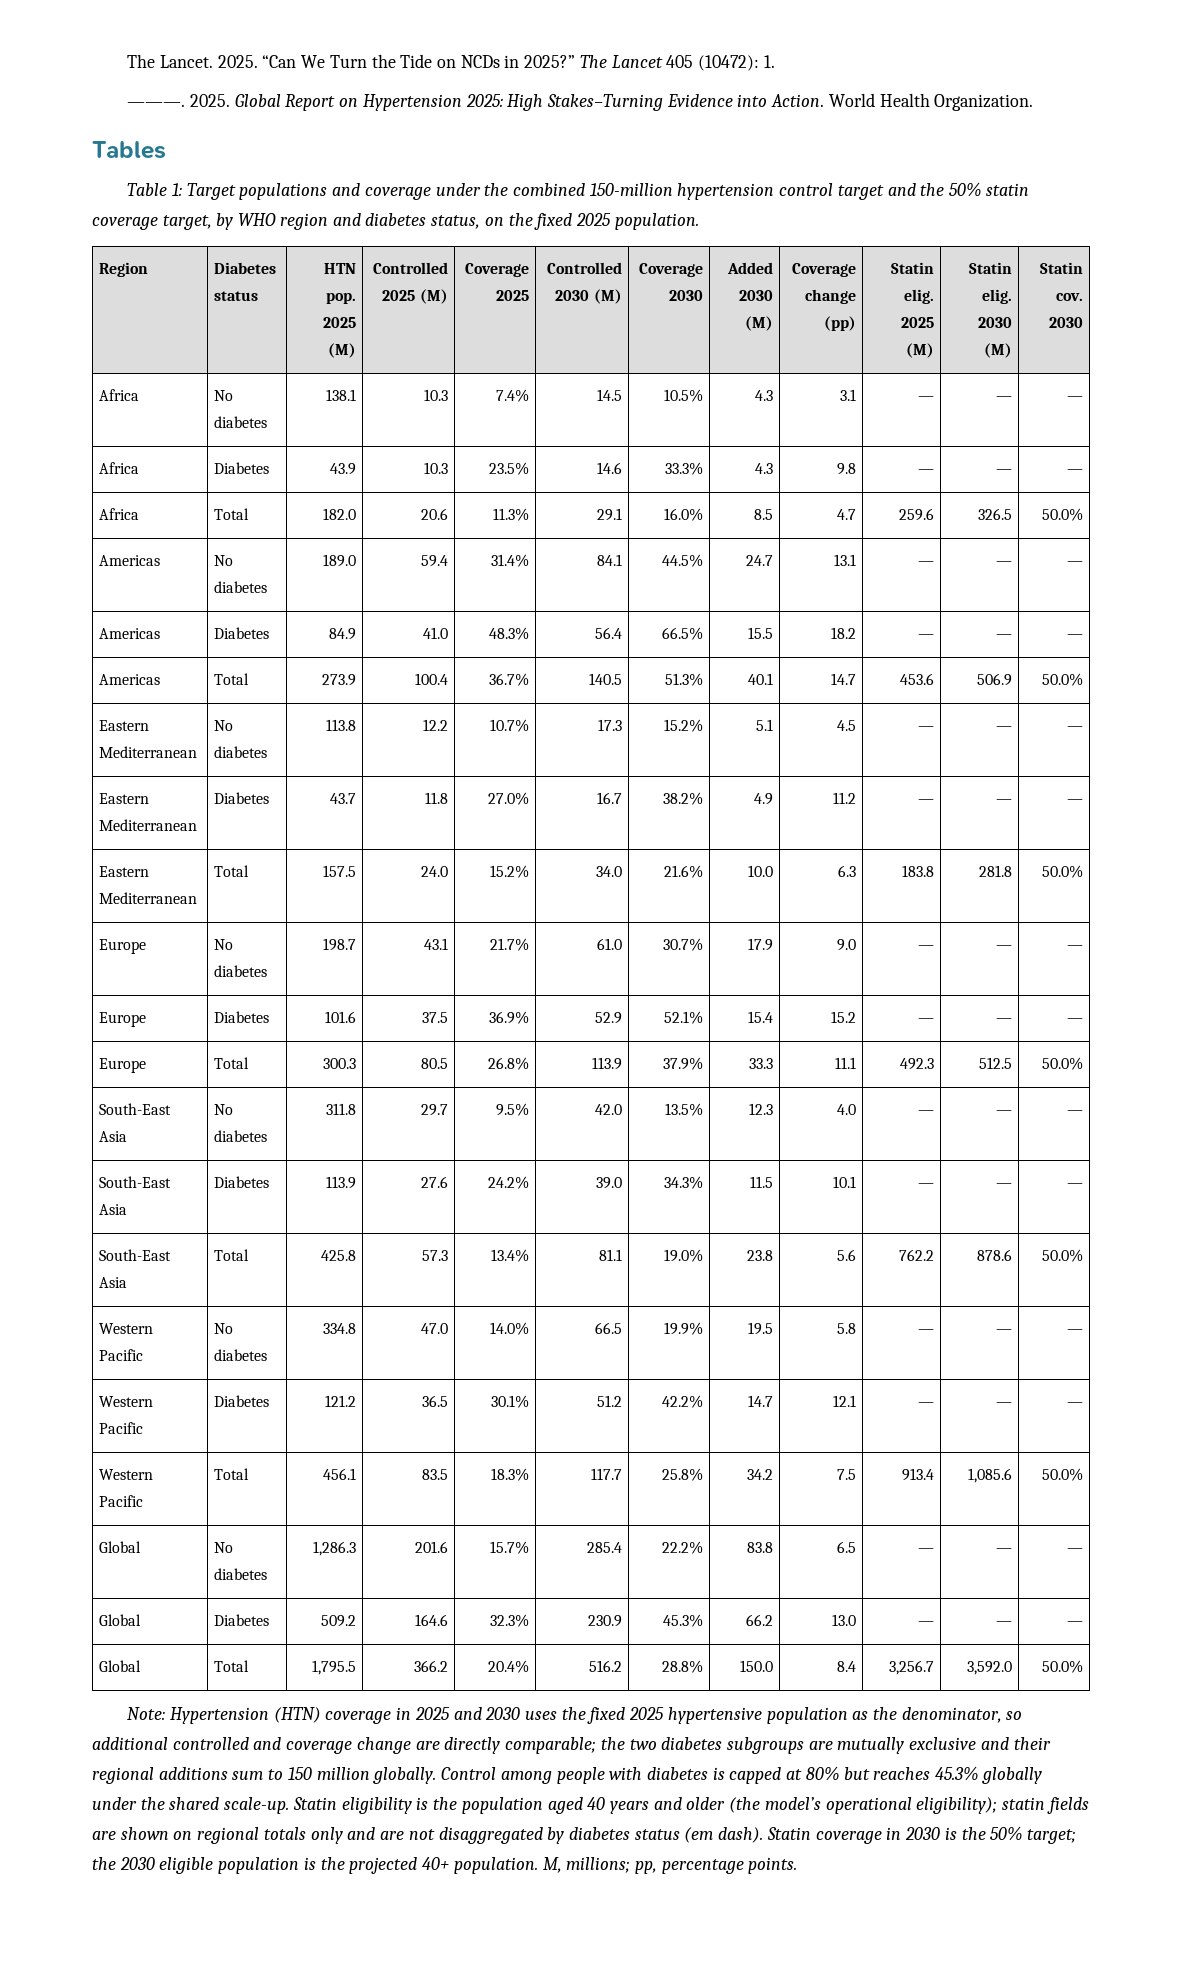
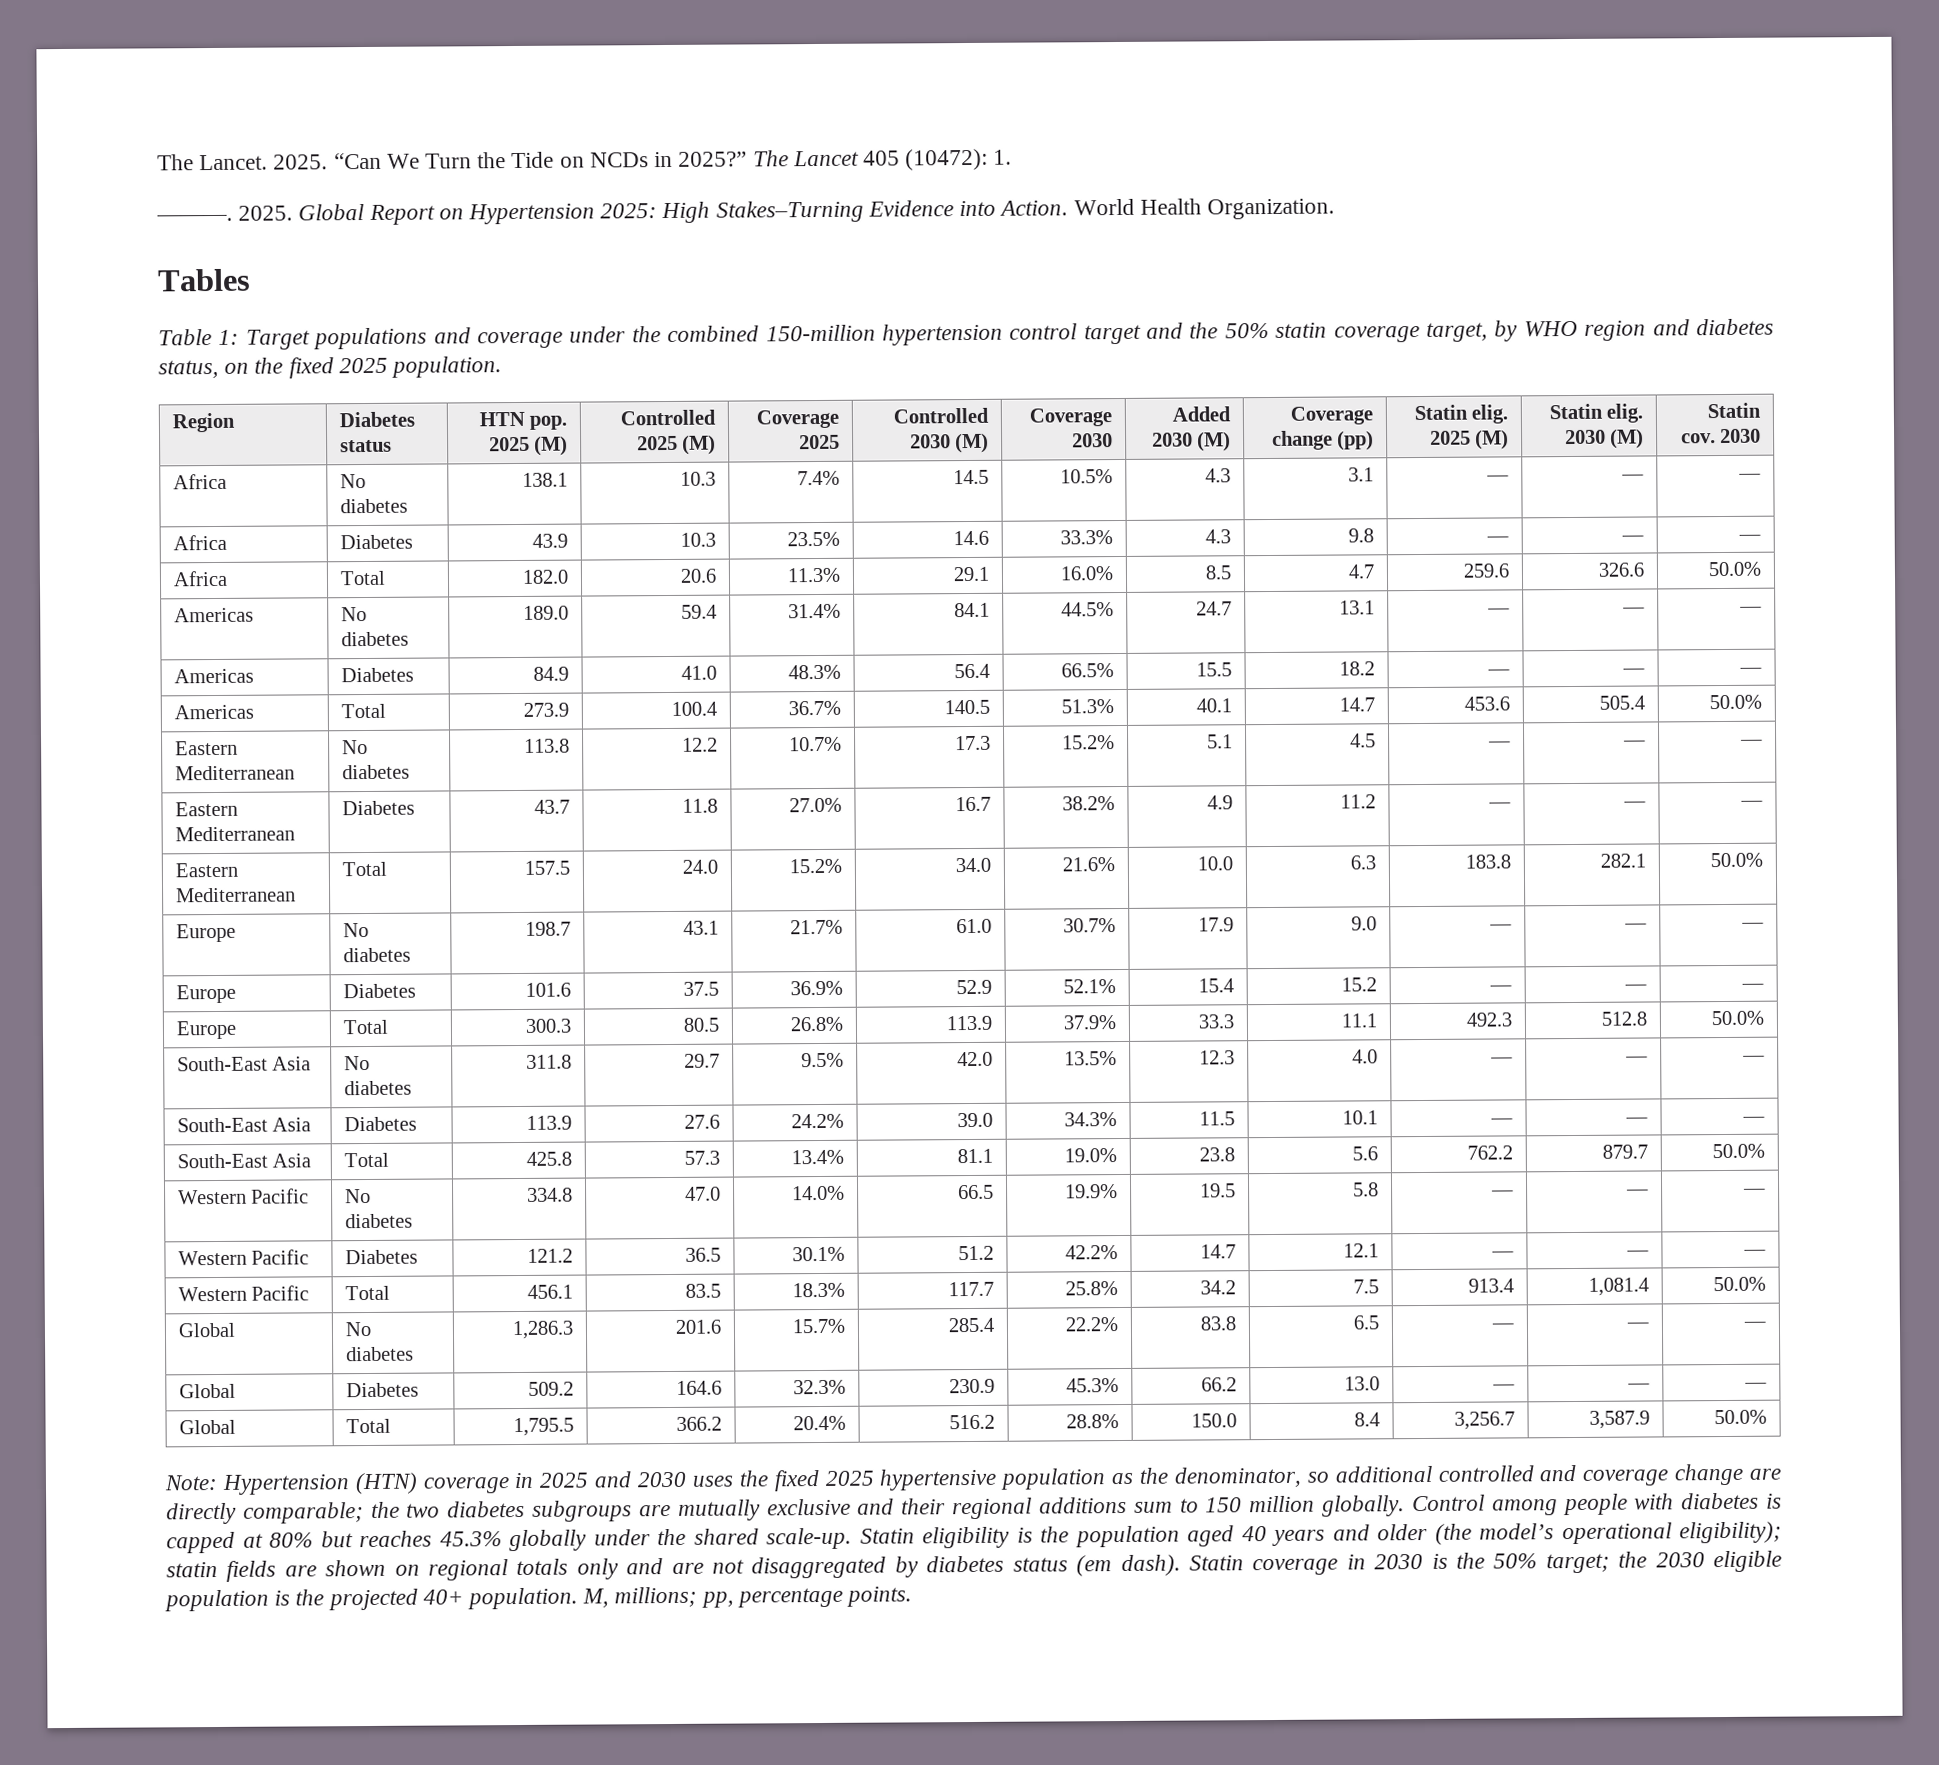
- Africa | Total | 182.0 | 20.6 | 11.3% | 29.1 | 16.0% | 8.5 | 4.7 | 259.6 | 326.5 | 50.0%
+ Africa | Total | 182.0 | 20.6 | 11.3% | 29.1 | 16.0% | 8.5 | 4.7 | 259.6 | 326.6 | 50.0%
- Americas | Total | 273.9 | 100.4 | 36.7% | 140.5 | 51.3% | 40.1 | 14.7 | 453.6 | 506.9 | 50.0%
+ Americas | Total | 273.9 | 100.4 | 36.7% | 140.5 | 51.3% | 40.1 | 14.7 | 453.6 | 505.4 | 50.0%
- Eastern Mediterranean | Total | 157.5 | 24.0 | 15.2% | 34.0 | 21.6% | 10.0 | 6.3 | 183.8 | 281.8 | 50.0%
+ Eastern Mediterranean | Total | 157.5 | 24.0 | 15.2% | 34.0 | 21.6% | 10.0 | 6.3 | 183.8 | 282.1 | 50.0%
- Europe | Total | 300.3 | 80.5 | 26.8% | 113.9 | 37.9% | 33.3 | 11.1 | 492.3 | 512.5 | 50.0%
+ Europe | Total | 300.3 | 80.5 | 26.8% | 113.9 | 37.9% | 33.3 | 11.1 | 492.3 | 512.8 | 50.0%
- South-East Asia | Total | 425.8 | 57.3 | 13.4% | 81.1 | 19.0% | 23.8 | 5.6 | 762.2 | 878.6 | 50.0%
+ South-East Asia | Total | 425.8 | 57.3 | 13.4% | 81.1 | 19.0% | 23.8 | 5.6 | 762.2 | 879.7 | 50.0%
- Western Pacific | Total | 456.1 | 83.5 | 18.3% | 117.7 | 25.8% | 34.2 | 7.5 | 913.4 | 1,085.6 | 50.0%
+ Western Pacific | Total | 456.1 | 83.5 | 18.3% | 117.7 | 25.8% | 34.2 | 7.5 | 913.4 | 1,081.4 | 50.0%
- Global | Total | 1,795.5 | 366.2 | 20.4% | 516.2 | 28.8% | 150.0 | 8.4 | 3,256.7 | 3,592.0 | 50.0%
+ Global | Total | 1,795.5 | 366.2 | 20.4% | 516.2 | 28.8% | 150.0 | 8.4 | 3,256.7 | 3,587.9 | 50.0%

